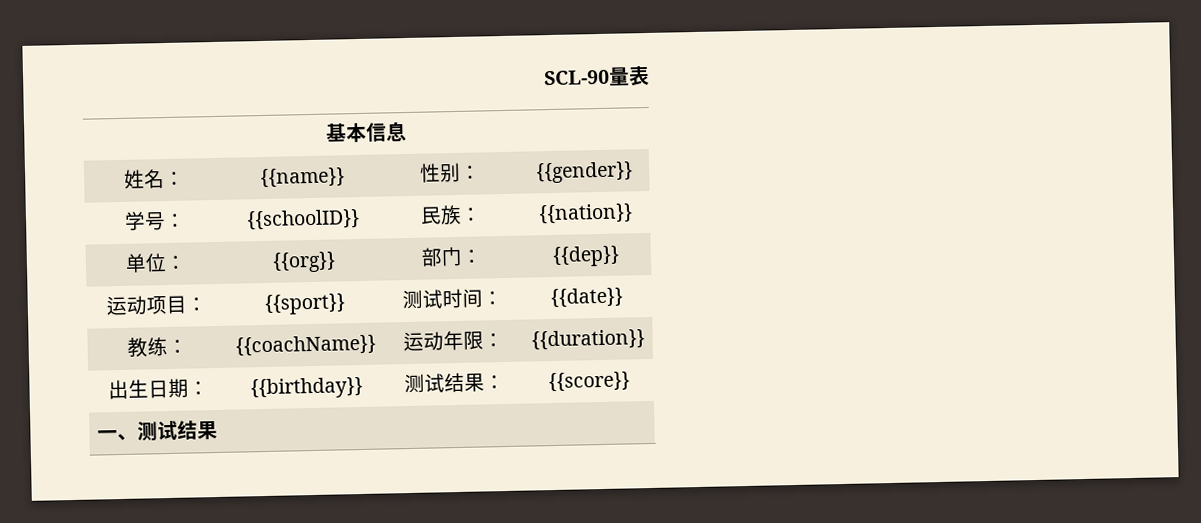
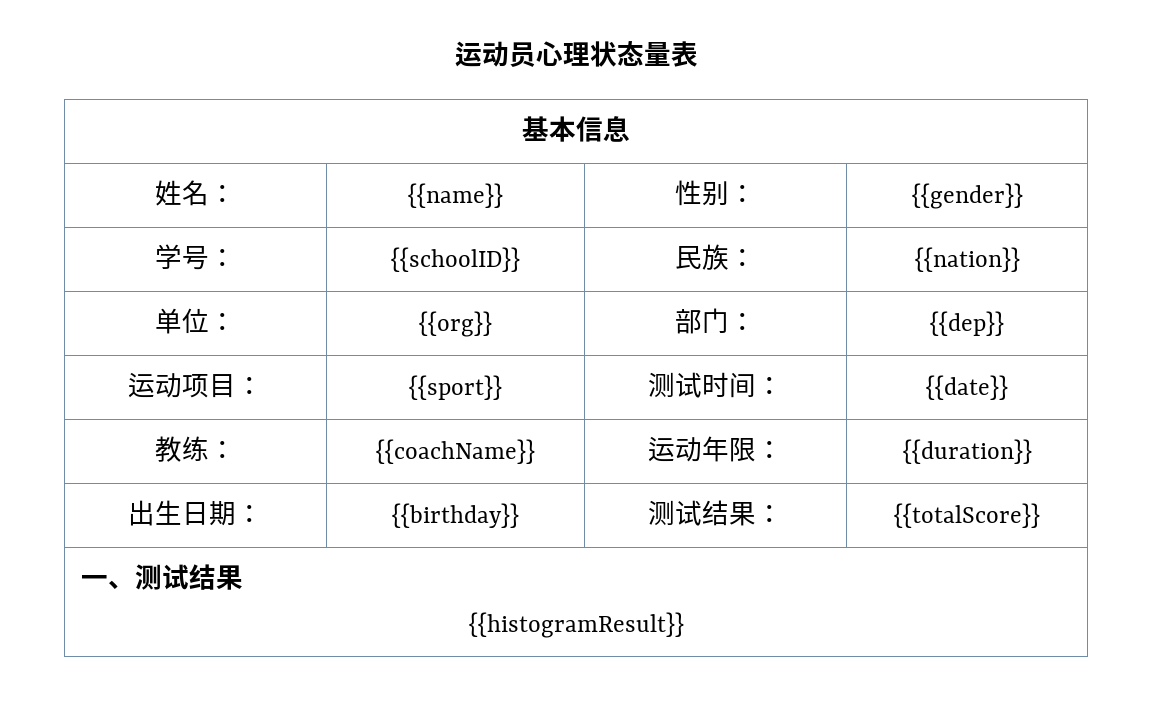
- SCL-90量表
+ 运动员心理状态量表
- 出生日期： | {{birthday}} | 测试结果： | {{score}}
+ 出生日期： | {{birthday}} | 测试结果： | {{totalScore}}
  一、测试结果
+ {{histogramResult}}

